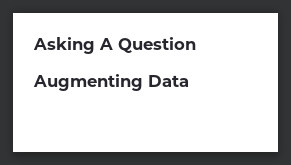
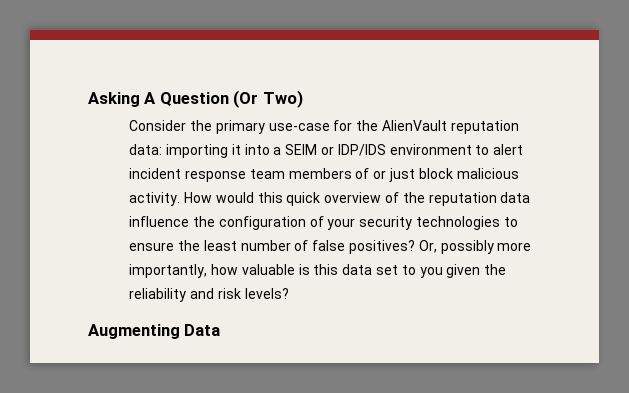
- Asking A Question
+ Asking A Question (Or Two)
+ Consider the primary use-case for the AlienVault reputation data: importing it into a SEIM or IDP/IDS environment to alert incident response team members of or just block malicious activity. How would this quick overview of the reputation data influence the configuration of your security technologies to ensure the least number of false positives? Or, possibly more importantly, how valuable is this data set to you given the reliability and risk levels?

